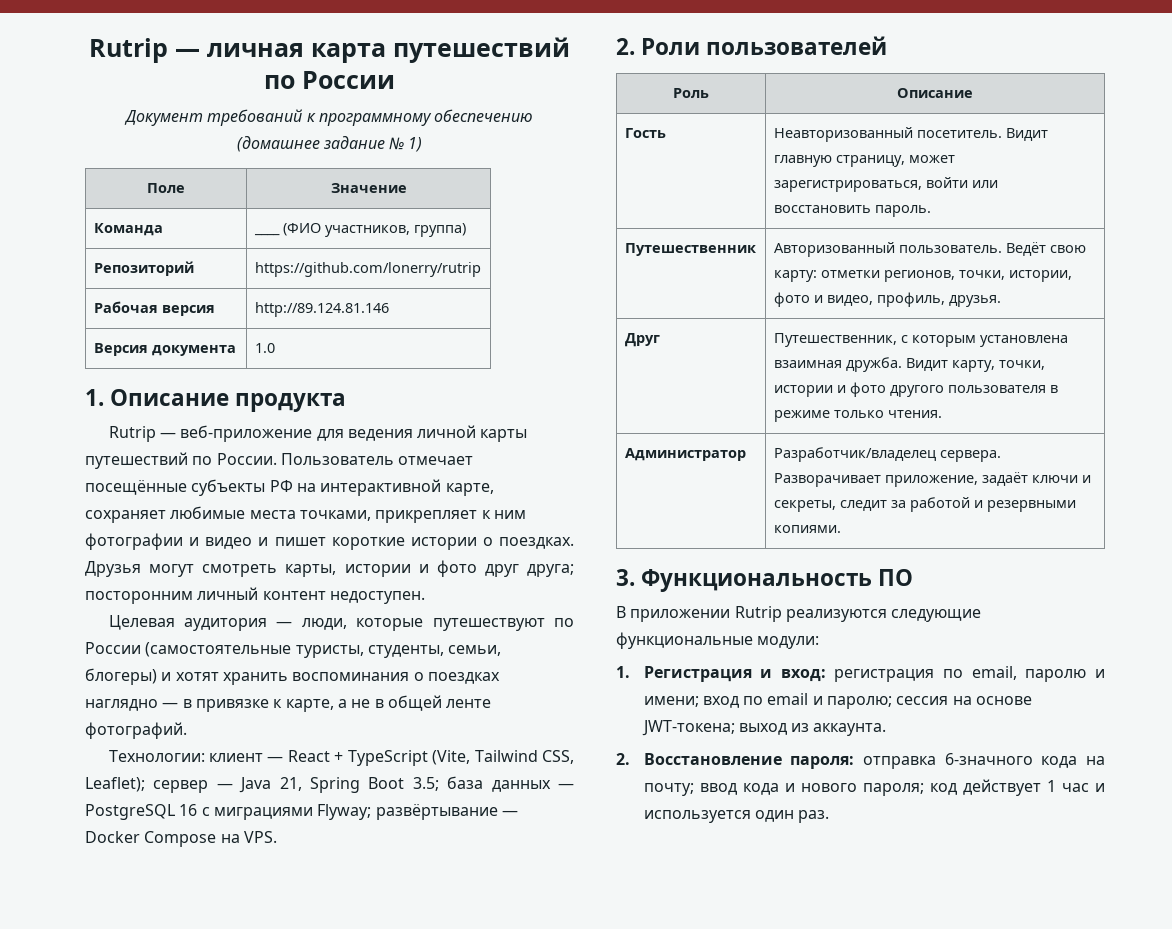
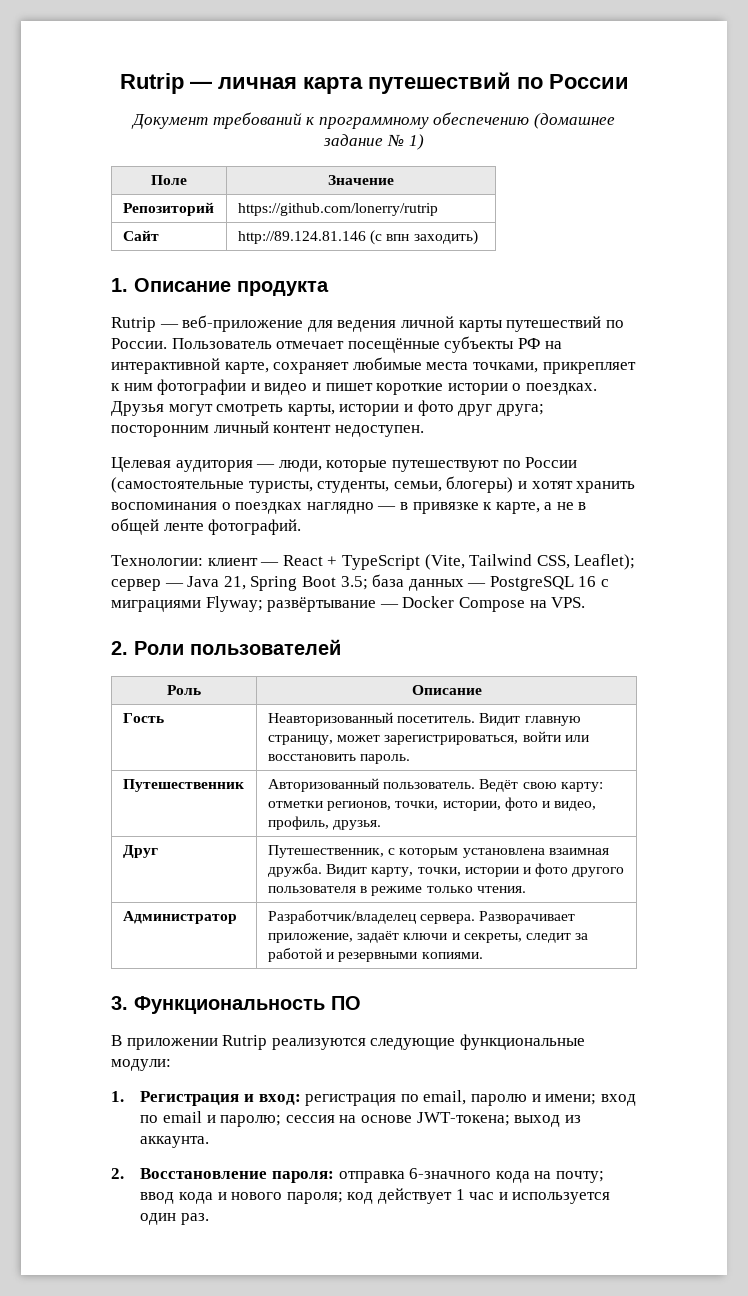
- Команда | ____ (ФИО участников, группа)
- Рабочая версия | http://89.124.81.146
- Версия документа | 1.0
+ Сайт | http://89.124.81.146 (с впн заходить)

